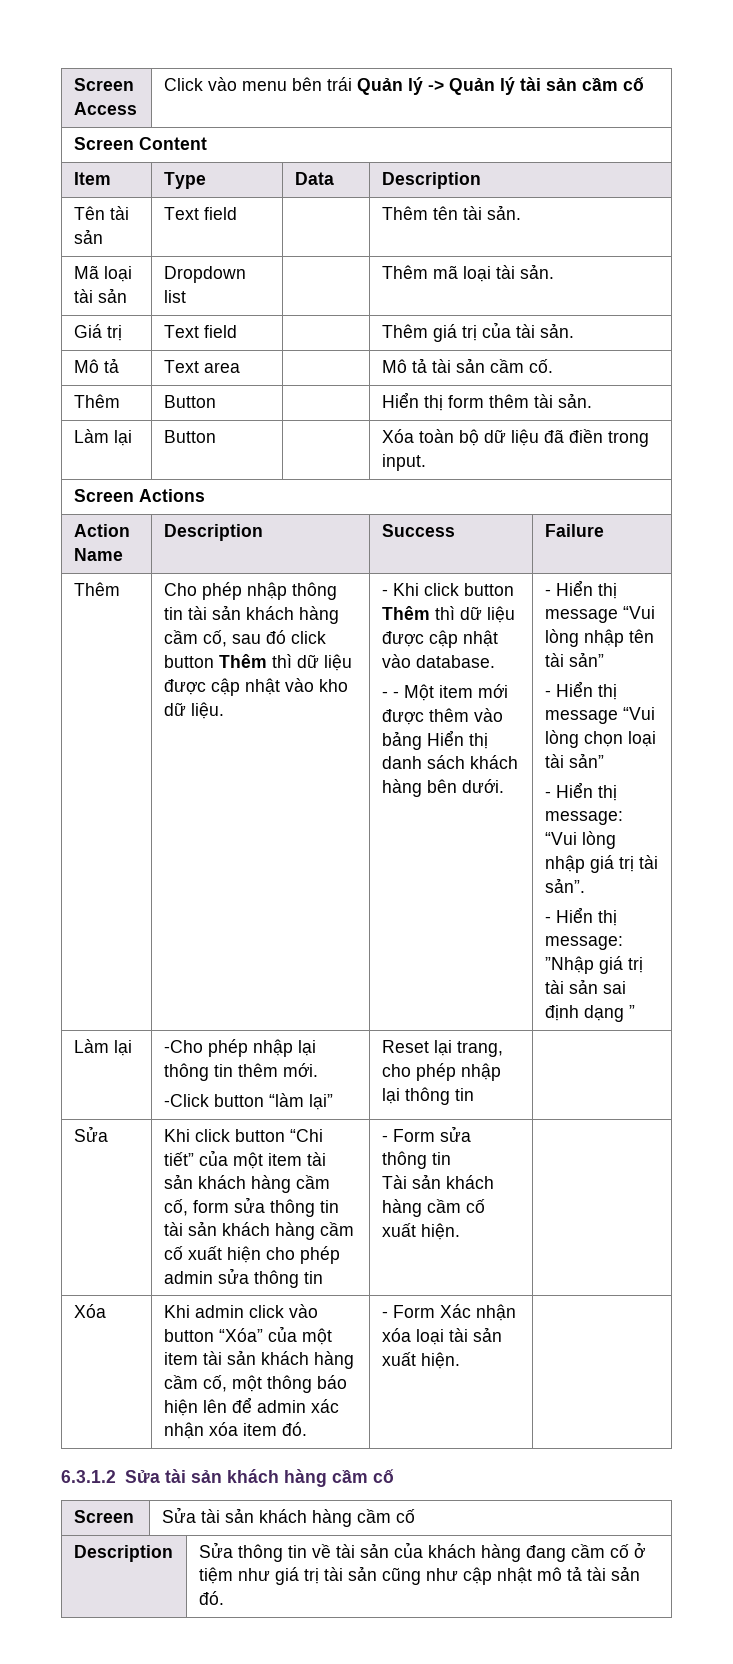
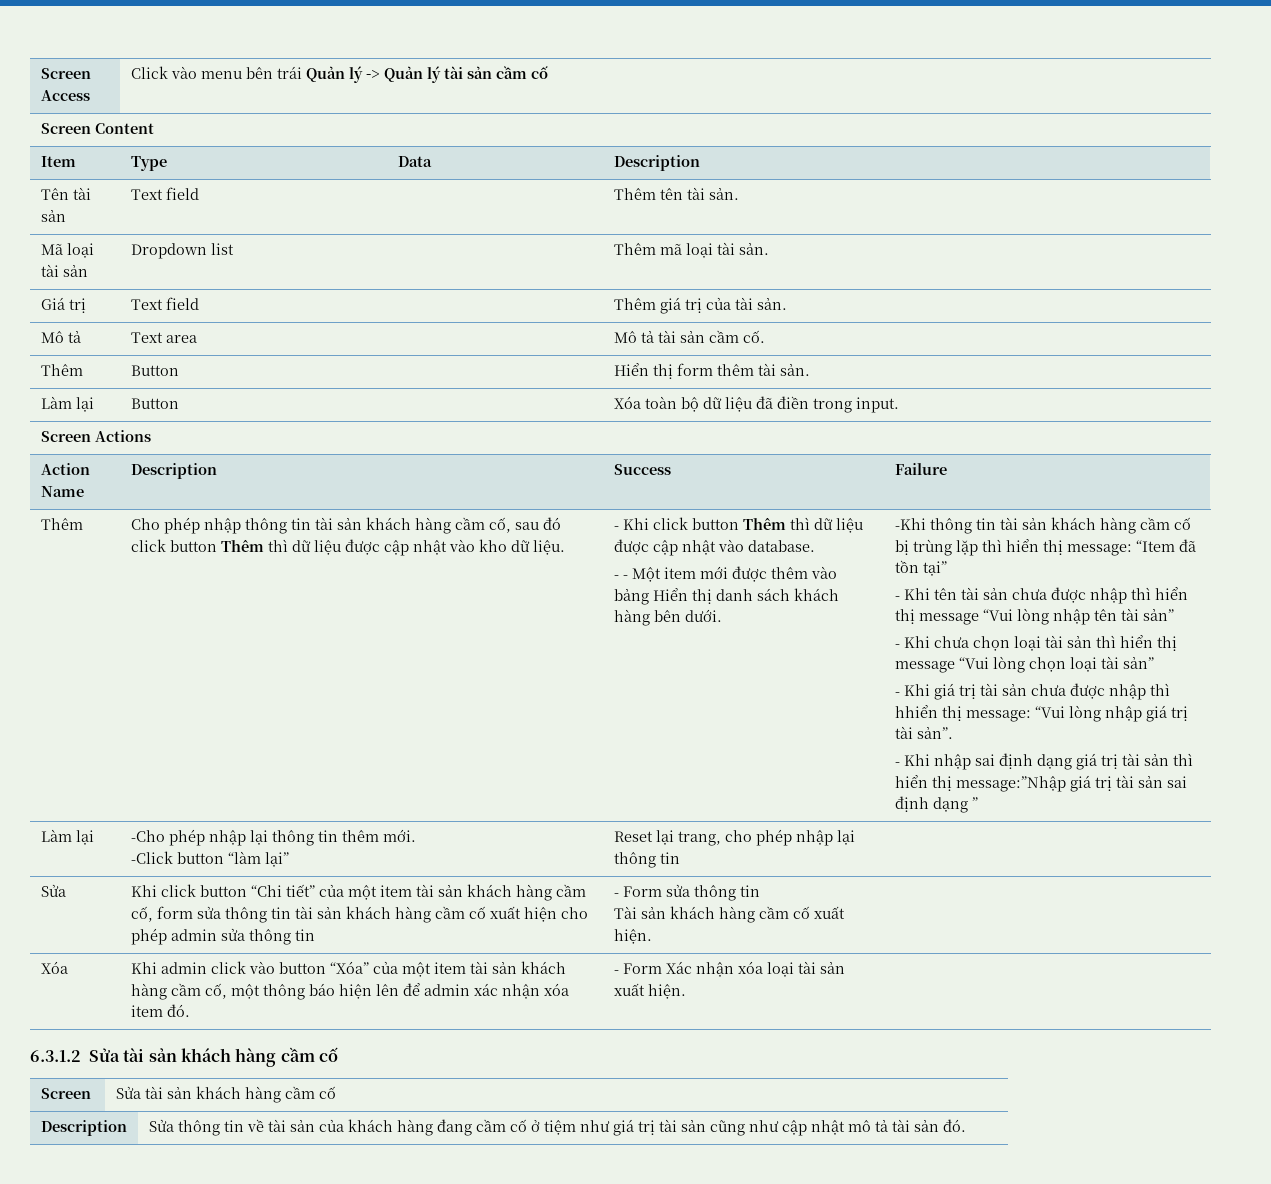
- - Hiển thị message “Vui lòng nhập tên tài sản”
+ -Khi thông tin tài sản khách hàng cầm cố bị trùng lặp thì hiển thị message: “Item đã tồn tại”
+ - Khi tên tài sản chưa được nhập thì hiển thị message “Vui lòng nhập tên tài sản”
- - Hiển thị message “Vui lòng chọn loại tài sản”
+ - Khi chưa chọn loại tài sản thì hiển thị message “Vui lòng chọn loại tài sản”
- - Hiển thị message: “Vui lòng nhập giá trị tài sản”.
+ - Khi giá trị tài sản chưa được nhập thì hhiển thị message: “Vui lòng nhập giá trị tài sản”.
- - Hiển thị message: ”Nhập giá trị tài sản sai định dạng ”
+ - Khi nhập sai định dạng giá trị tài sản thì hiển thị message:”Nhập giá trị tài sản sai định dạng ”

